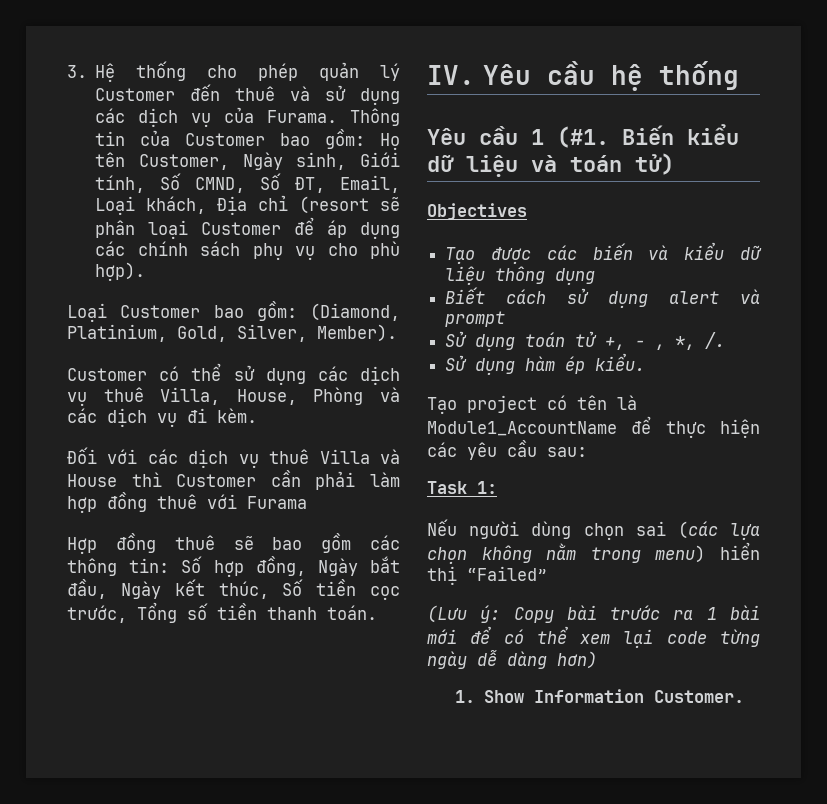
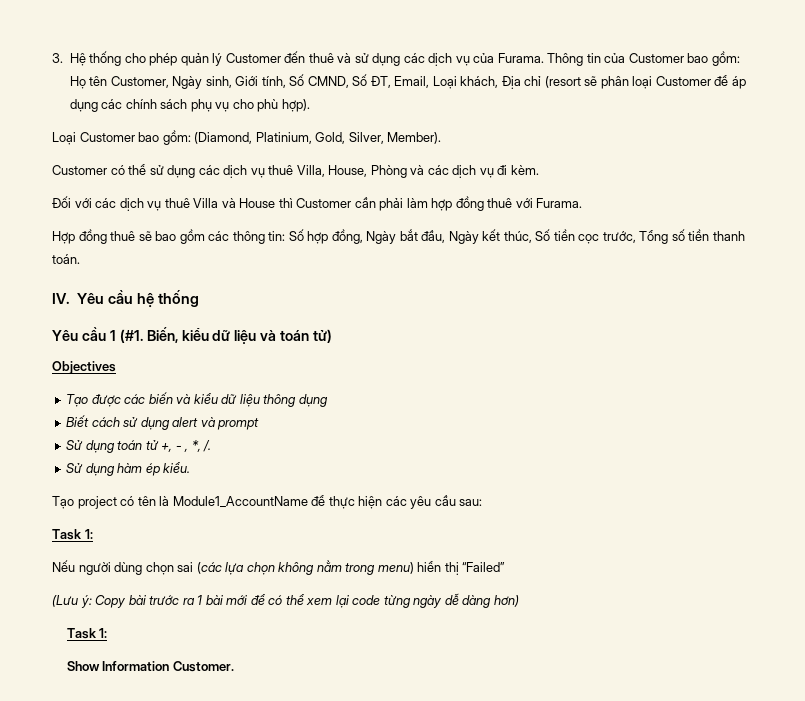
- Đối với các dịch vụ thuê Villa và House thì Customer cần phải làm hợp đồng thuê với Furama
+ Đối với các dịch vụ thuê Villa và House thì Customer cần phải làm hợp đồng thuê với Furama.
- Biến kiểu dữ liệu và toán tử)
+ Biến, kiểu dữ liệu và toán tử)
  (Lưu ý: Copy bài trước ra 1 bài mới để có thể xem lại code từng ngày dễ dàng hơn)
- 1. Show Information Customer.
+ Task 1:
+ Show Information Customer.

